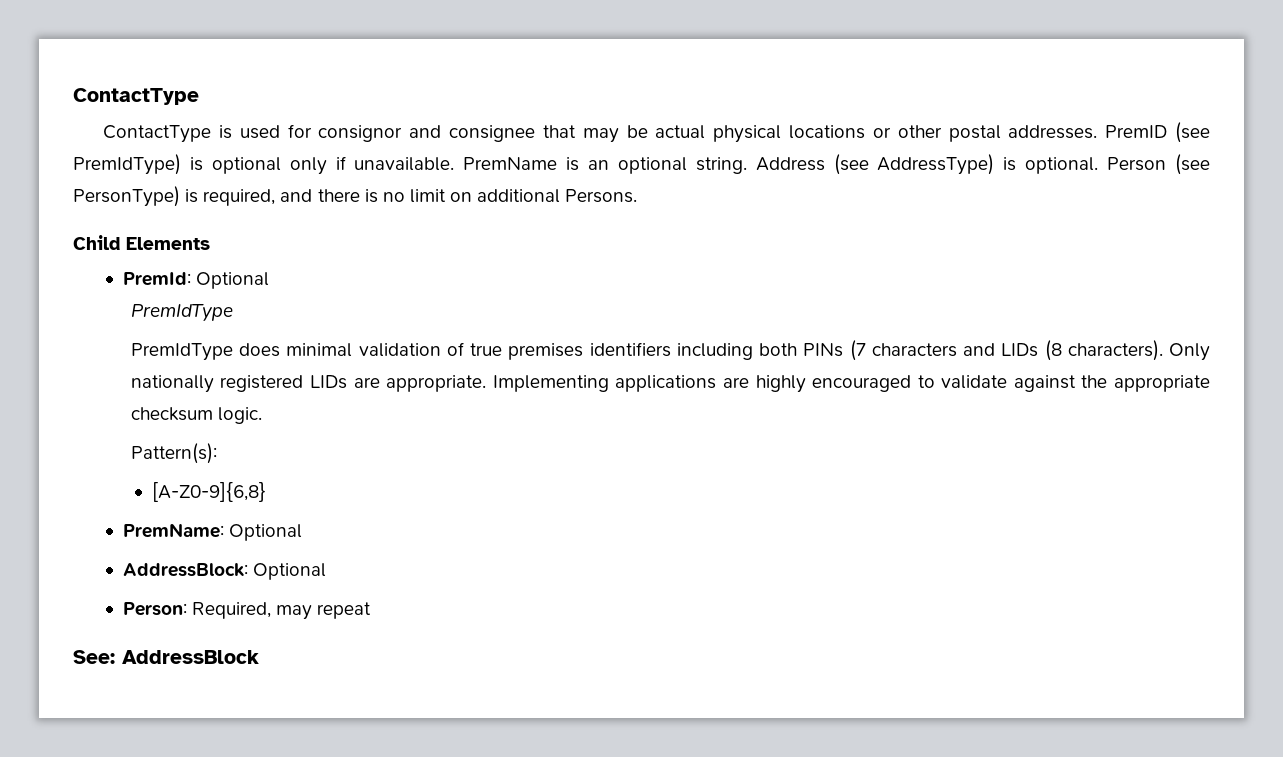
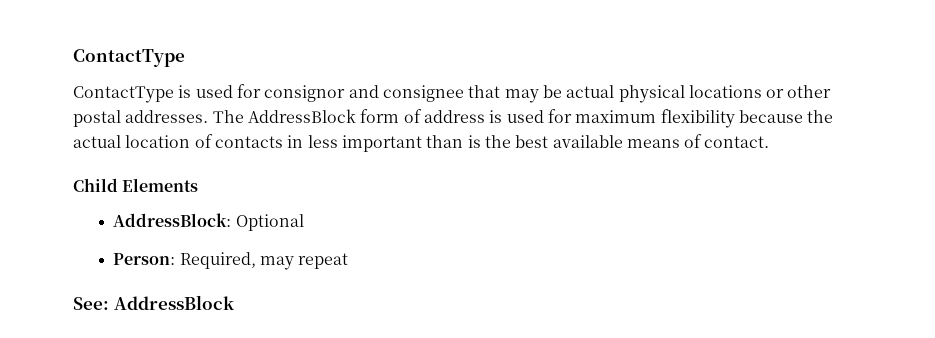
- PremID (see PremIdType) is optional only if unavailable. PremName is an optional string. Address (see AddressType) is optional. Person (see PersonType) is required, and there is no limit on additional Persons.
+ The AddressBlock form of address is used for maximum flexibility because the actual location of contacts in less important than is the best available means of contact.
  Child Elements
- PremId: Optional
- PremIdType
- PremIdType does minimal validation of true premises identifiers including both PINs (7 characters and LIDs (8 characters). Only nationally registered LIDs are appropriate. Implementing applications are highly encouraged to validate against the appropriate checksum logic.
- Pattern(s):
- [A-Z0-9]{6,8}
- PremName: Optional

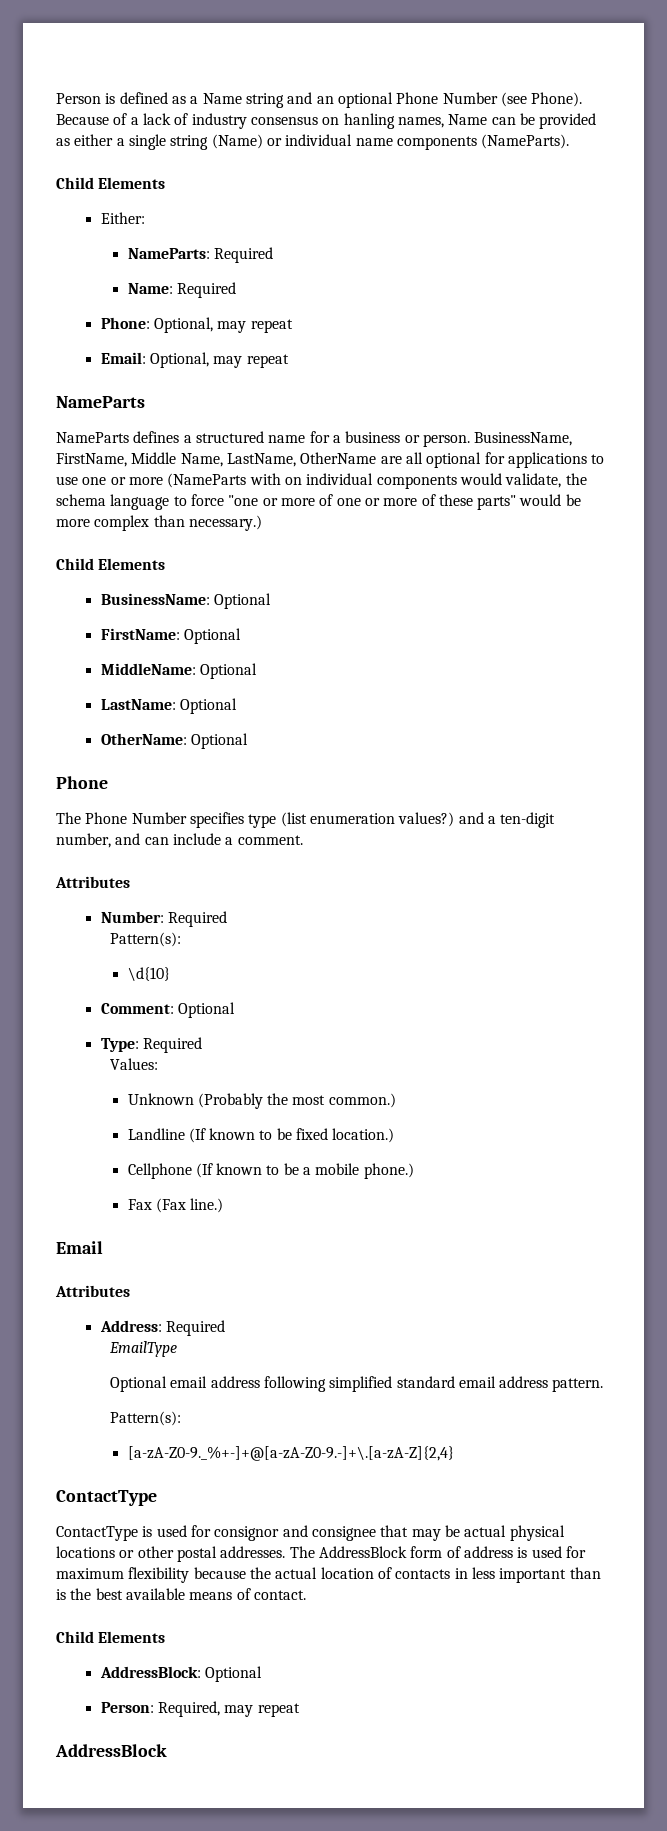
+ Person is defined as a Name string and an optional Phone Number (see Phone). Because of a lack of industry consensus on hanling names, Name can be provided as either a single string (Name) or individual name components (NameParts).
+ Child Elements
+ Either:
+ NameParts: Required
+ Name: Required
+ Phone: Optional, may repeat
+ Email: Optional, may repeat
+ NameParts
+ NameParts defines a structured name for a business or person. BusinessName, FirstName, Middle Name, LastName, OtherName are all optional for applications to use one or more (NameParts with on individual components would validate, the schema language to force "one or more of one or more of these parts" would be more complex than necessary.)
+ Child Elements
+ BusinessName: Optional
+ FirstName: Optional
+ MiddleName: Optional
+ LastName: Optional
+ OtherName: Optional
+ Phone
+ The Phone Number specifies type (list enumeration values?) and a ten-digit number, and can include a comment.
+ Attributes
+ Number: Required
+ Pattern(s):
+ \d{10}
+ Comment: Optional
+ Type: Required
+ Values:
+ Unknown (Probably the most common.)
+ Landline (If known to be fixed location.)
+ Cellphone (If known to be a mobile phone.)
+ Fax (Fax line.)
+ Email
+ Attributes
+ Address: Required
+ EmailType
+ Optional email address following simplified standard email address pattern.
+ Pattern(s):
+ [a-zA-Z0-9._%+-]+@[a-zA-Z0-9.-]+\.[a-zA-Z]{2,4}
  Person: Required, may repeat
- See: AddressBlock
+ AddressBlock

